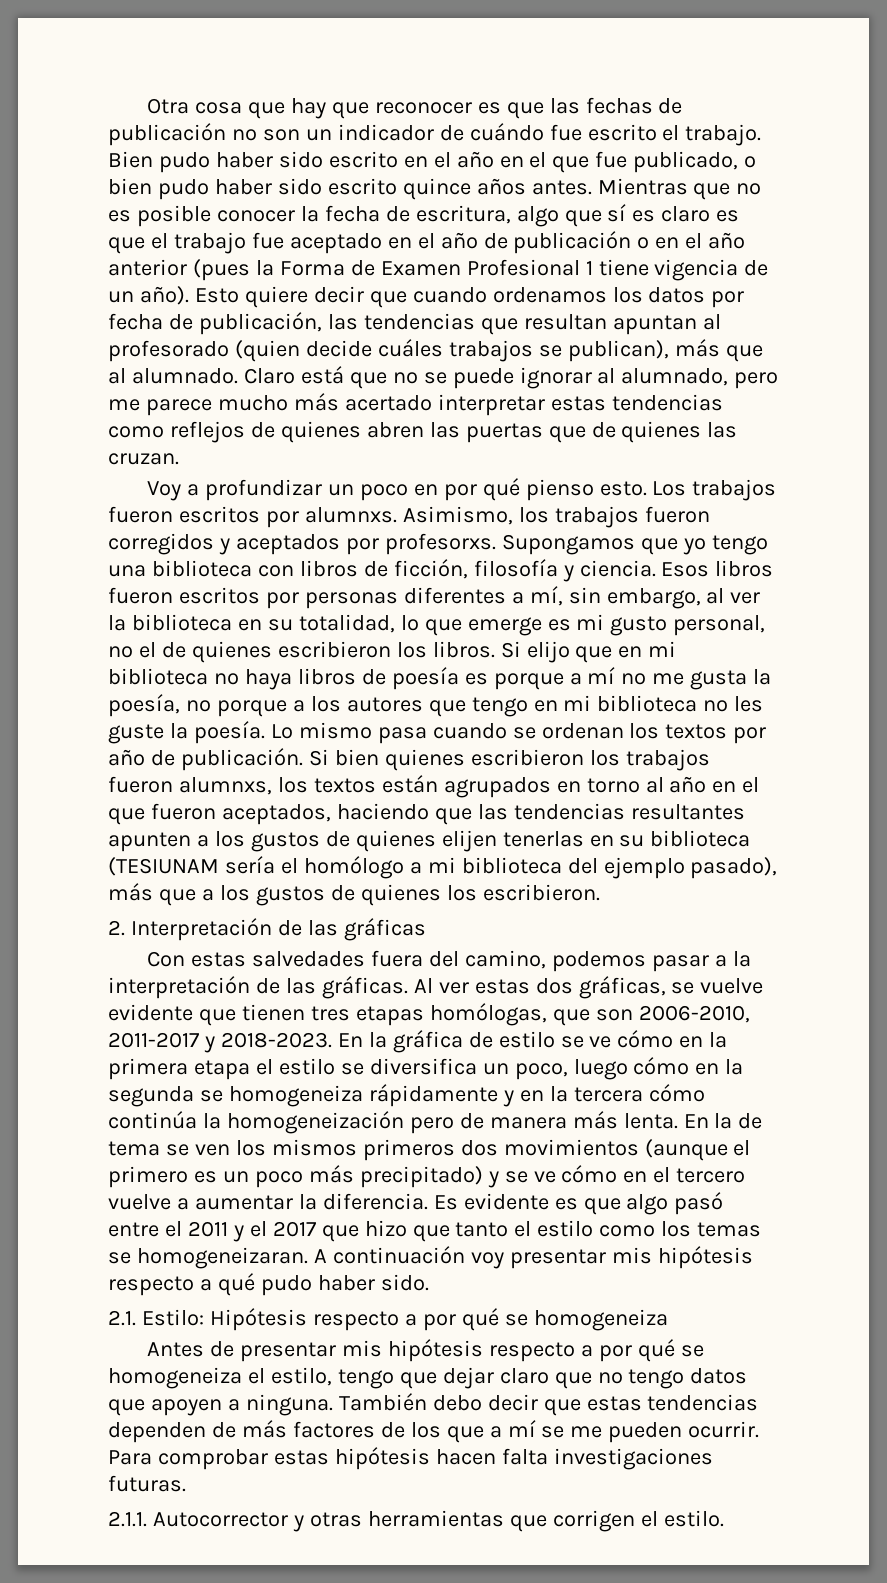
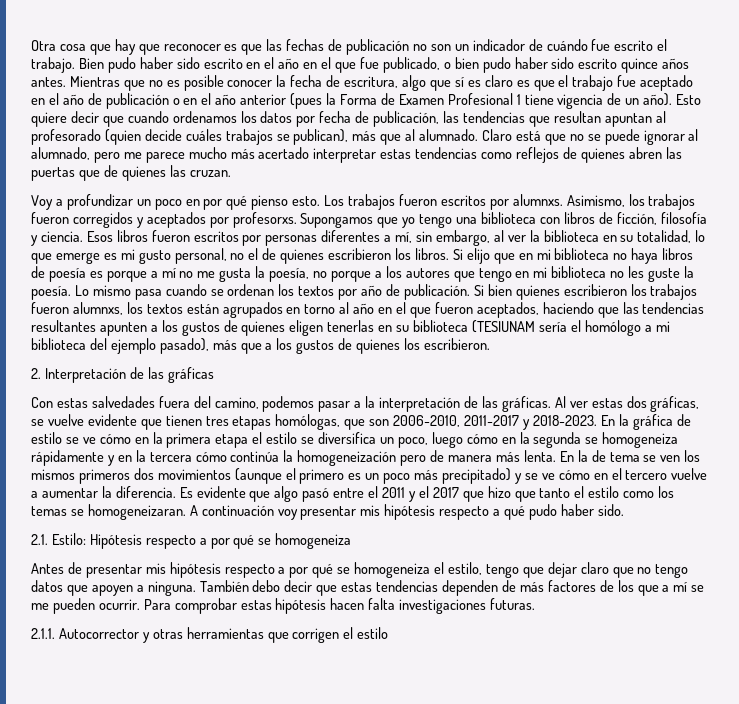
- Si bien quienes escribieron los trabajos fueron alumnxs, los textos están agrupados en torno al año en el que fueron aceptados, haciendo que las tendencias resultantes apunten a los gustos de quienes elijen tenerlas en su biblioteca (TESIUNAM sería el homólogo a mi biblioteca del ejemplo pasado), más que a los gustos de quienes los escribieron.
+ Si bien quienes escribieron los trabajos fueron alumnxs, los textos están agrupados en torno al año en el que fueron aceptados, haciendo que las tendencias resultantes apunten a los gustos de quienes eligen tenerlas en su biblioteca (TESIUNAM sería el homólogo a mi biblioteca del ejemplo pasado), más que a los gustos de quienes los escribieron.
- Es evidente es que algo pasó entre el 2011 y el 2017 que hizo que tanto el estilo como los temas se homogeneizaran.
+ Es evidente que algo pasó entre el 2011 y el 2017 que hizo que tanto el estilo como los temas se homogeneizaran.
- 2.1.1. Autocorrector y otras herramientas que corrigen el estilo.
+ 2.1.1. Autocorrector y otras herramientas que corrigen el estilo

